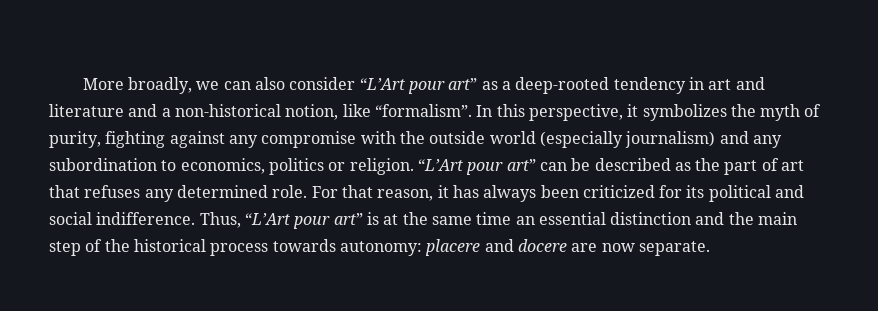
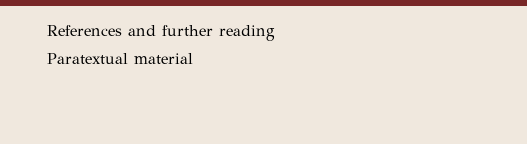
- More broadly, we can also consider “L’Art pour art” as a deep-rooted tendency in art and literature and a non-historical notion, like “formalism”. In this perspective, it symbolizes the myth of purity, fighting against any compromise with the outside world (especially journalism) and any subordination to economics, politics or religion. “L’Art pour art” can be described as the part of art that refuses any determined role. For that reason, it has always been criticized for its political and social indifference. Thus, “L’Art pour art” is at the same time an essential distinction and the main step of the historical process towards autonomy: placere and docere are now separate.
+ References and further reading
+ Paratextual material

